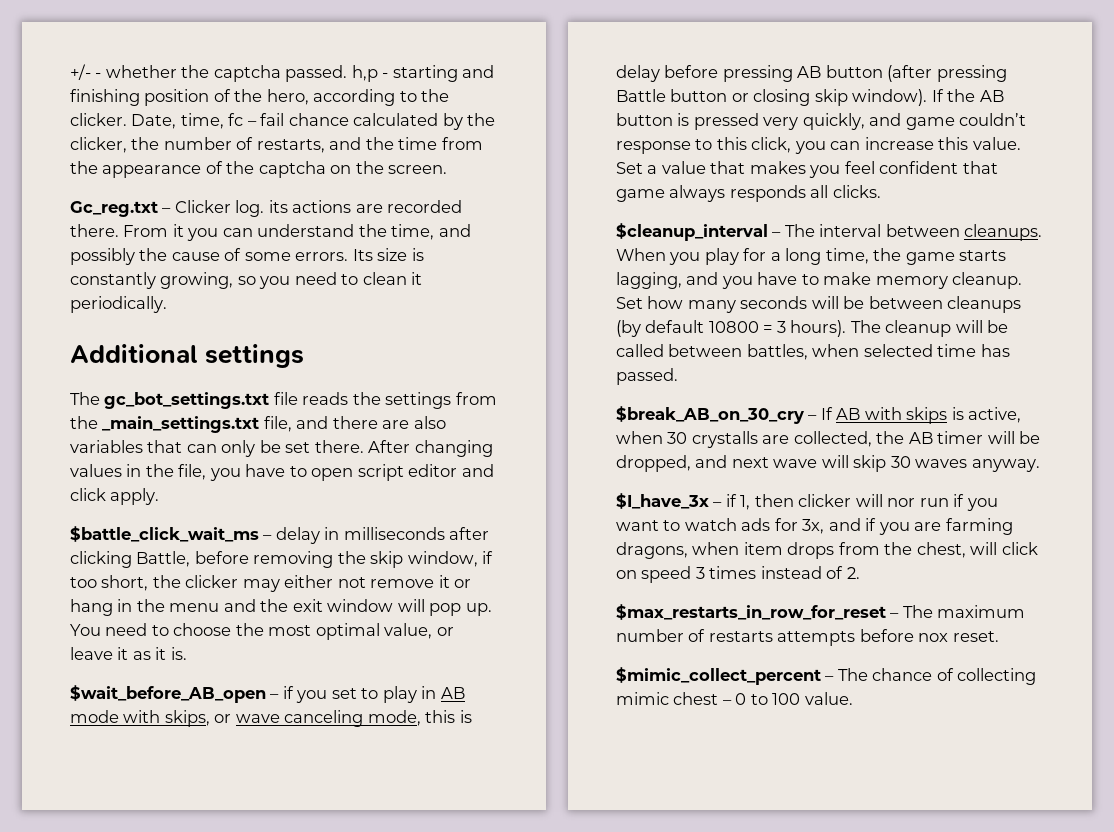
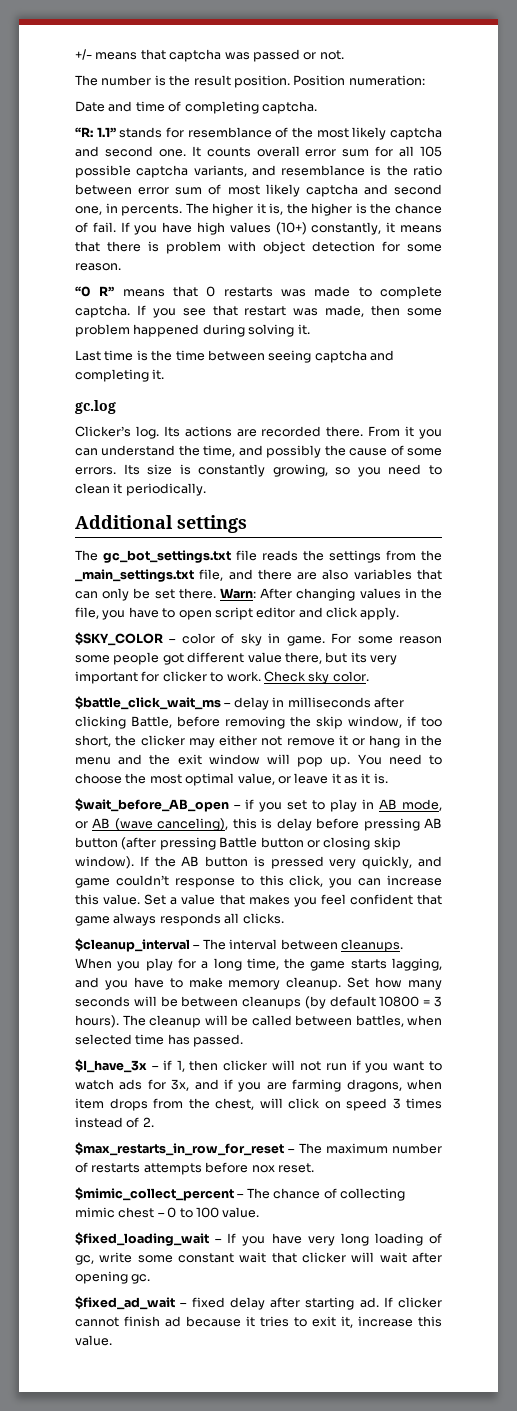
- +/- - whether the captcha passed. h,p - starting and finishing position of the hero, according to the clicker. Date, time, fc – fail chance calculated by the clicker, the number of restarts, and the time from the appearance of the captcha on the screen.
- Gc_reg.txt – Clicker log. its actions are recorded there.
+ +/- means that captcha was passed or not.
+ The number is the result position. Position numeration:
+ Date and time of completing captcha.
+ “R: 1.1” stands for resemblance of the most likely captcha and second one. It counts overall error sum for all 105 possible captcha variants, and resemblance is the ratio between error sum of most likely captcha and second one, in percents. The higher it is, the higher is the chance of fail. If you have high values (10+) constantly, it means that there is problem with object detection for some reason.
+ “0 R” means that 0 restarts was made to complete captcha. If you see that restart was made, then some problem happened during solving it.
+ Last time is the time between seeing captcha and completing it.
+ gc.log
+ Clicker’s log. Its actions are recorded there.
- After changing values in the file, you have to open script editor and click apply.
+ Warn: After changing values in the file, you have to open script editor and click apply.
+ $SKY_COLOR – color of sky in game. For some reason some people got different value there, but its very important for clicker to work. Check sky color.
- $wait_before_AB_open – if you set to play in AB mode with skips, or wave canceling mode, this is delay before pressing AB button (after pressing Battle button or closing skip window).
+ $wait_before_AB_open – if you set to play in AB mode, or AB (wave canceling), this is delay before pressing AB button (after pressing Battle button or closing skip window).
- $break_AB_on_30_cry – If AB with skips is active, when 30 crystalls are collected, the AB timer will be dropped, and next wave will skip 30 waves anyway.
- $I_have_3x – if 1, then clicker will nor run if you want to watch ads for 3x, and if you are farming dragons, when item drops from the chest, will click on speed 3 times instead of 2.
+ $I_have_3x – if 1, then clicker will not run if you want to watch ads for 3x, and if you are farming dragons, when item drops from the chest, will click on speed 3 times instead of 2.
+ $fixed_loading_wait – If you have very long loading of gc, write some constant wait that clicker will wait after opening gc.
+ $fixed_ad_wait – fixed delay after starting ad. If clicker cannot finish ad because it tries to exit it, increase this value.

